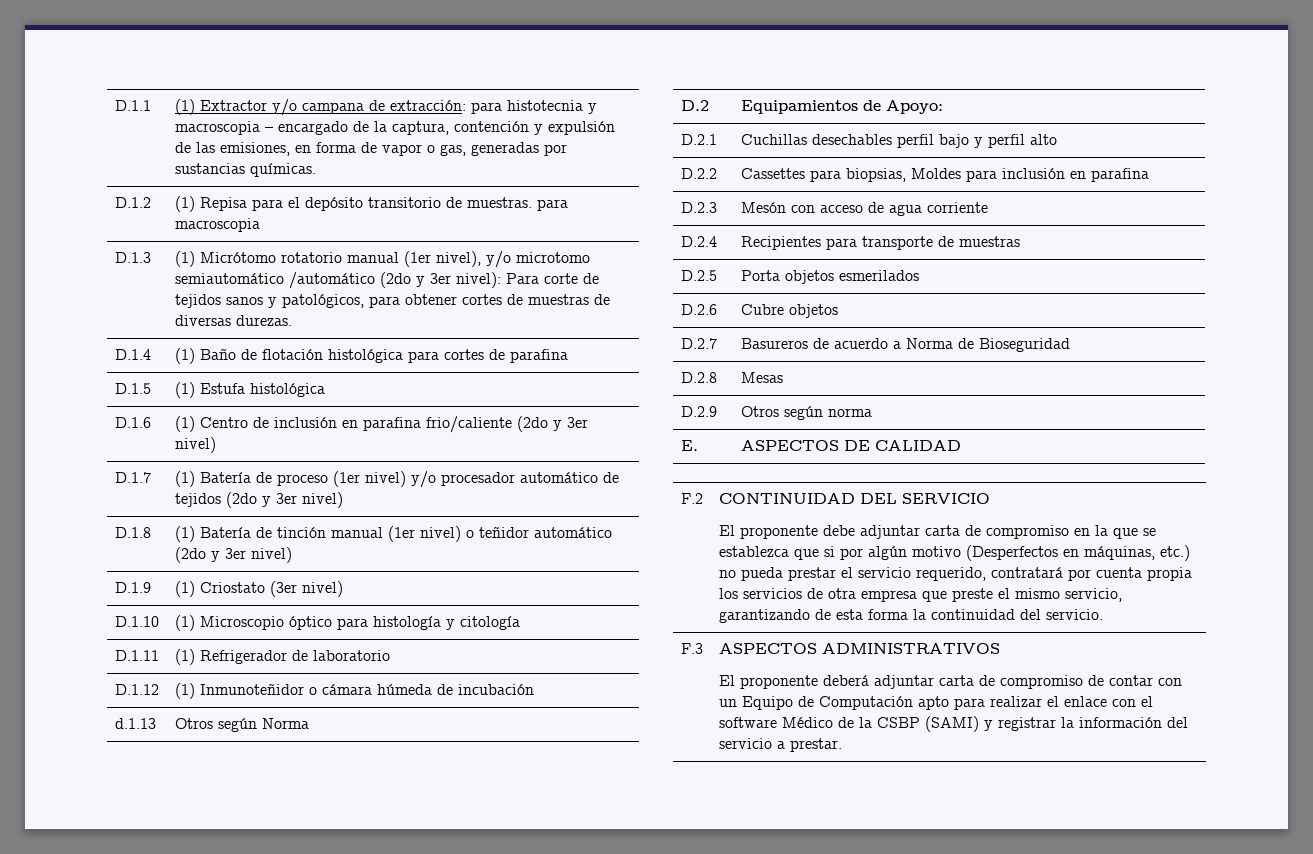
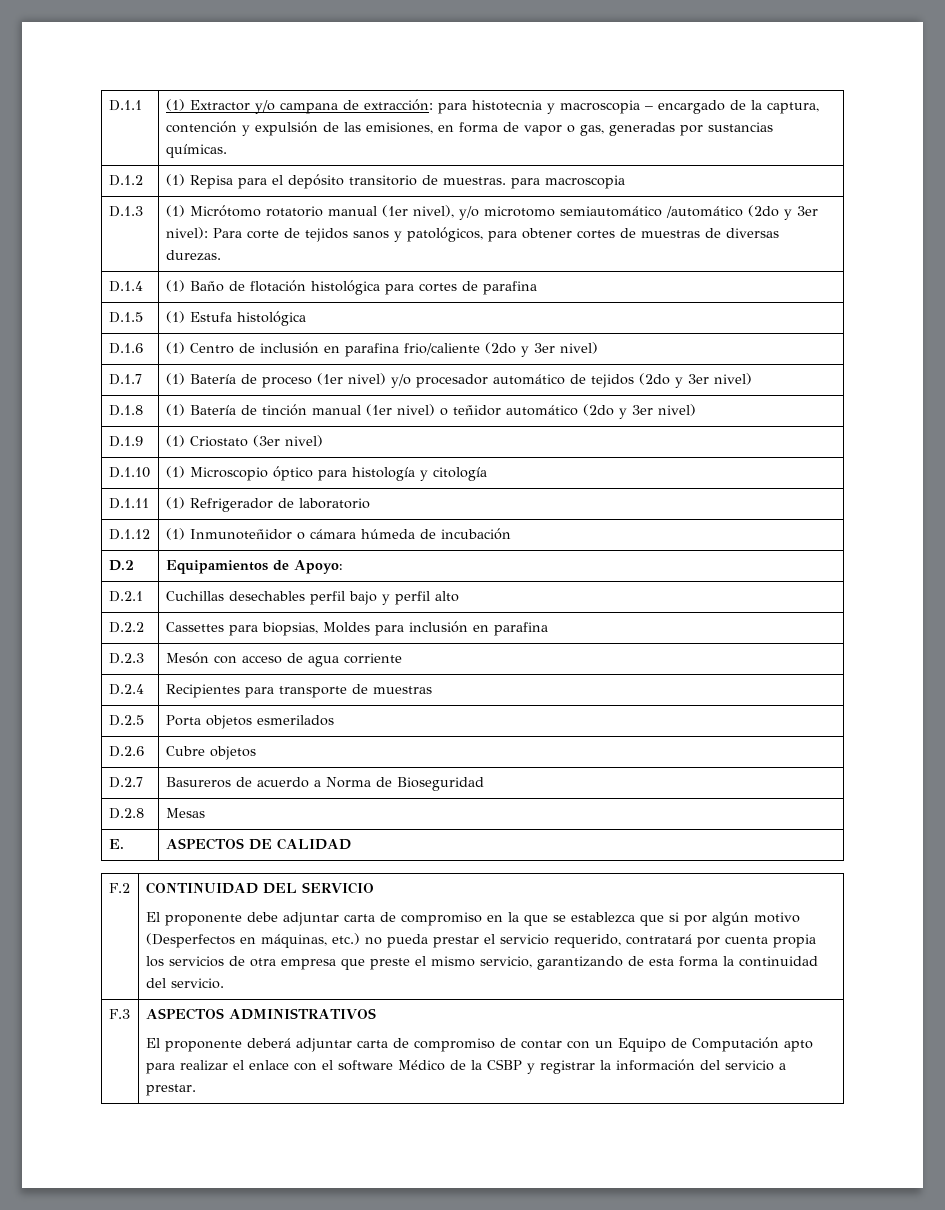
- d.1.13 | Otros según Norma
- D.2.9 | Otros según norma
  F.3 | ASPECTOS ADMINISTRATIVOS
- El proponente deberá adjuntar carta de compromiso de contar con un Equipo de Computación apto para realizar el enlace con el software Médico de la CSBP (SAMI) y registrar la información del servicio a prestar.
+ El proponente deberá adjuntar carta de compromiso de contar con un Equipo de Computación apto para realizar el enlace con el software Médico de la CSBP y registrar la información del servicio a prestar.

